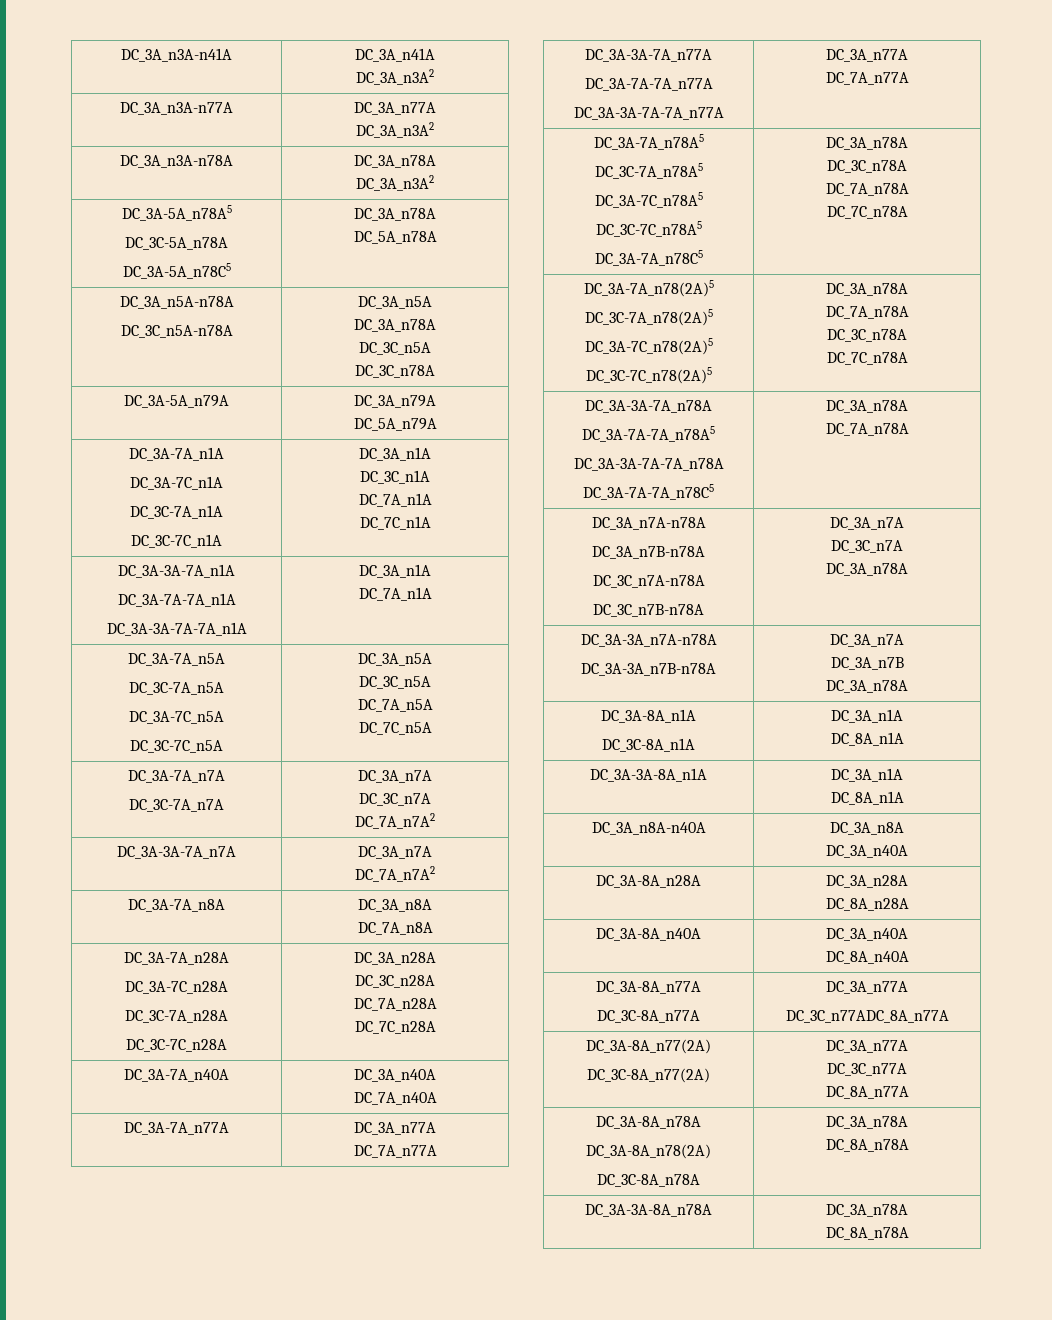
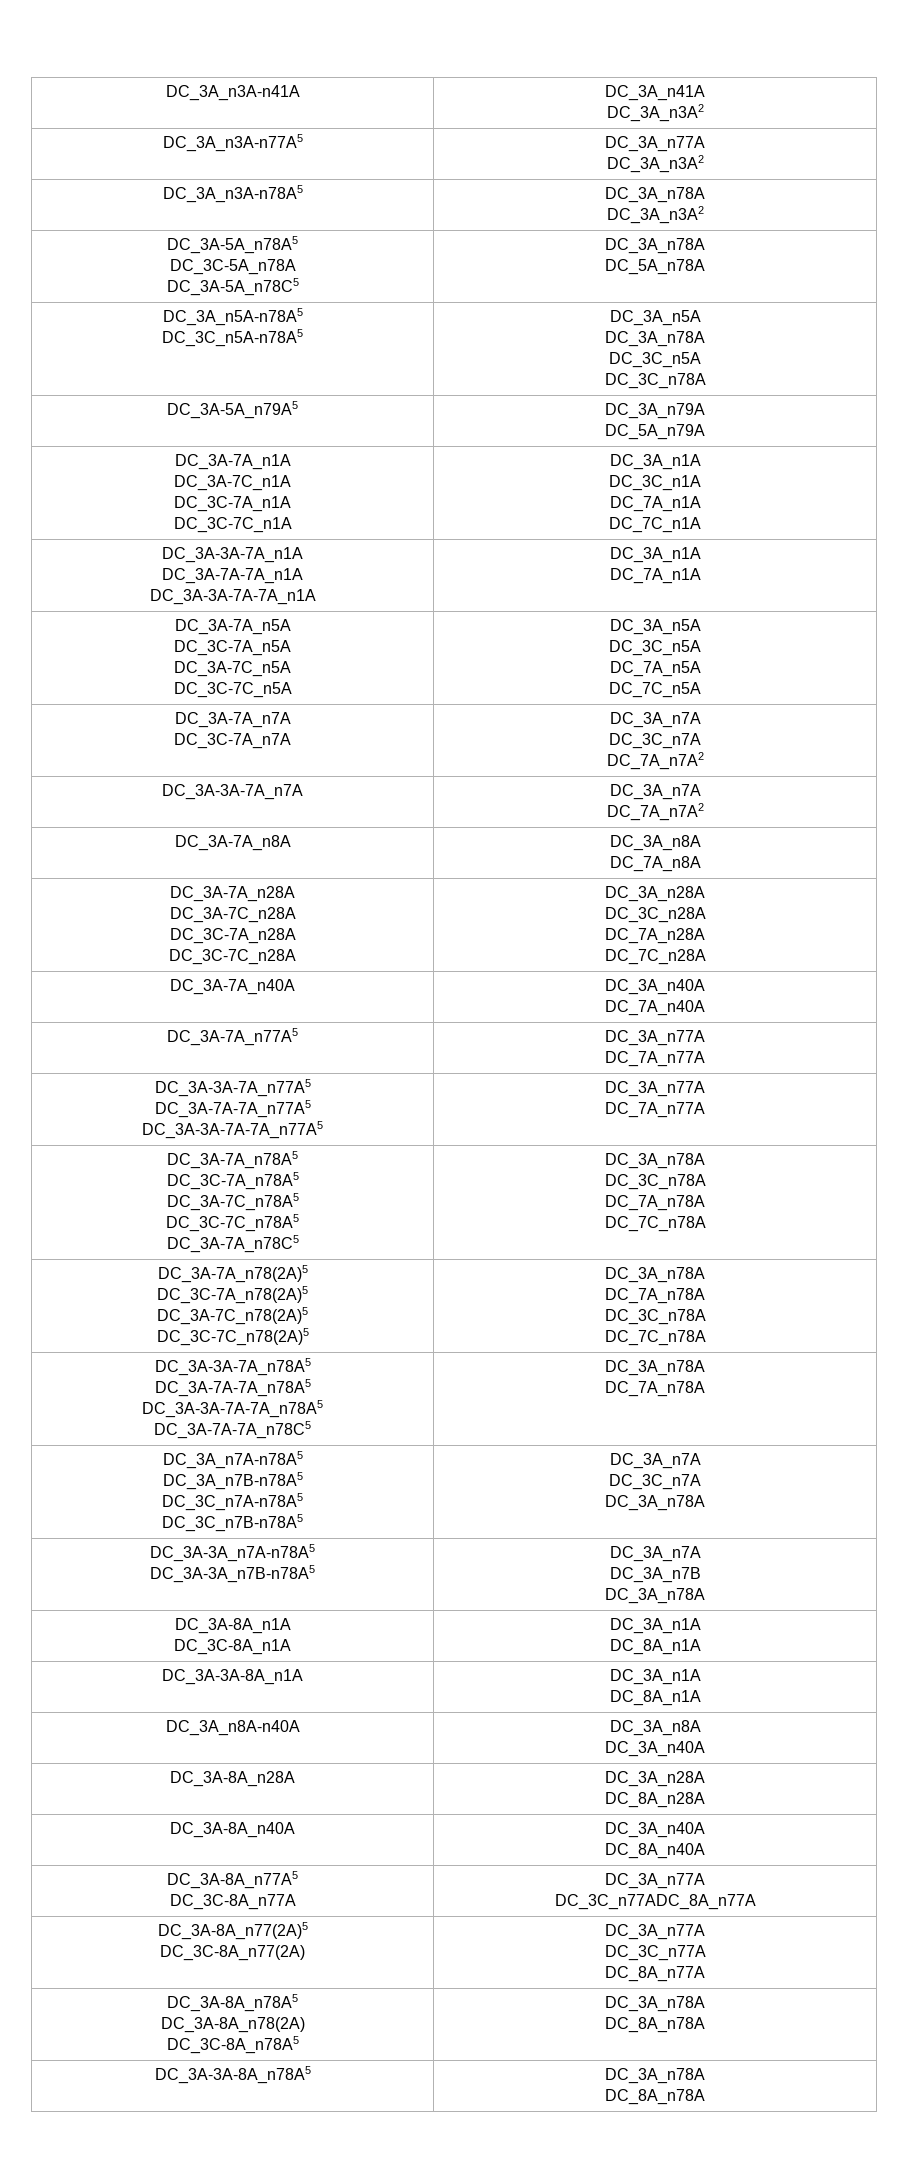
- DC_3A_n3A-n77A | DC_3A_n77A
+ DC_3A_n3A-n77A5 | DC_3A_n77A
- DC_3A_n3A-n78A | DC_3A_n78A
+ DC_3A_n3A-n78A5 | DC_3A_n78A
- DC_3A_n5A-n78A
- DC_3C_n5A-n78A | DC_3A_n5A
+ DC_3A_n5A-n78A5
+ DC_3C_n5A-n78A5 | DC_3A_n5A
- DC_3A-5A_n79A | DC_3A_n79A
+ DC_3A-5A_n79A5 | DC_3A_n79A
- DC_3A-7A_n77A | DC_3A_n77A
+ DC_3A-7A_n77A5 | DC_3A_n77A
  DC_7A_n77A
- DC_3A-3A-7A_n77A
- DC_3A-7A-7A_n77A
- DC_3A-3A-7A-7A_n77A | DC_3A_n77A
+ DC_3A-3A-7A_n77A5
+ DC_3A-7A-7A_n77A5
+ DC_3A-3A-7A-7A_n77A5 | DC_3A_n77A
- DC_3A-3A-7A_n78A
+ DC_3A-3A-7A_n78A5
  DC_3A-7A-7A_n78A5
- DC_3A-3A-7A-7A_n78A
+ DC_3A-3A-7A-7A_n78A5
- DC_3A_n7A-n78A
- DC_3A_n7B-n78A
- DC_3C_n7A-n78A
- DC_3C_n7B-n78A | DC_3A_n7A
+ DC_3A_n7A-n78A5
+ DC_3A_n7B-n78A5
+ DC_3C_n7A-n78A5
+ DC_3C_n7B-n78A5 | DC_3A_n7A
- DC_3A-3A_n7A-n78A
- DC_3A-3A_n7B-n78A | DC_3A_n7A
+ DC_3A-3A_n7A-n78A5
+ DC_3A-3A_n7B-n78A5 | DC_3A_n7A
- DC_3A-8A_n77A
+ DC_3A-8A_n77A5
- DC_3A-8A_n77(2A)
+ DC_3A-8A_n77(2A)5
- DC_3A-8A_n78A
+ DC_3A-8A_n78A5
  DC_3A-8A_n78(2A)
- DC_3C-8A_n78A | DC_3A_n78A
+ DC_3C-8A_n78A5 | DC_3A_n78A
- DC_3A-3A-8A_n78A | DC_3A_n78A
+ DC_3A-3A-8A_n78A5 | DC_3A_n78A

